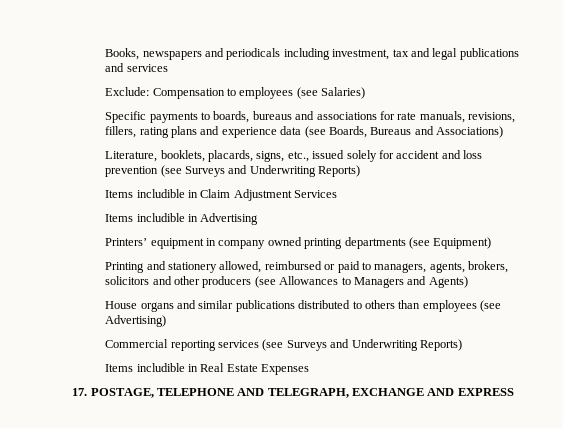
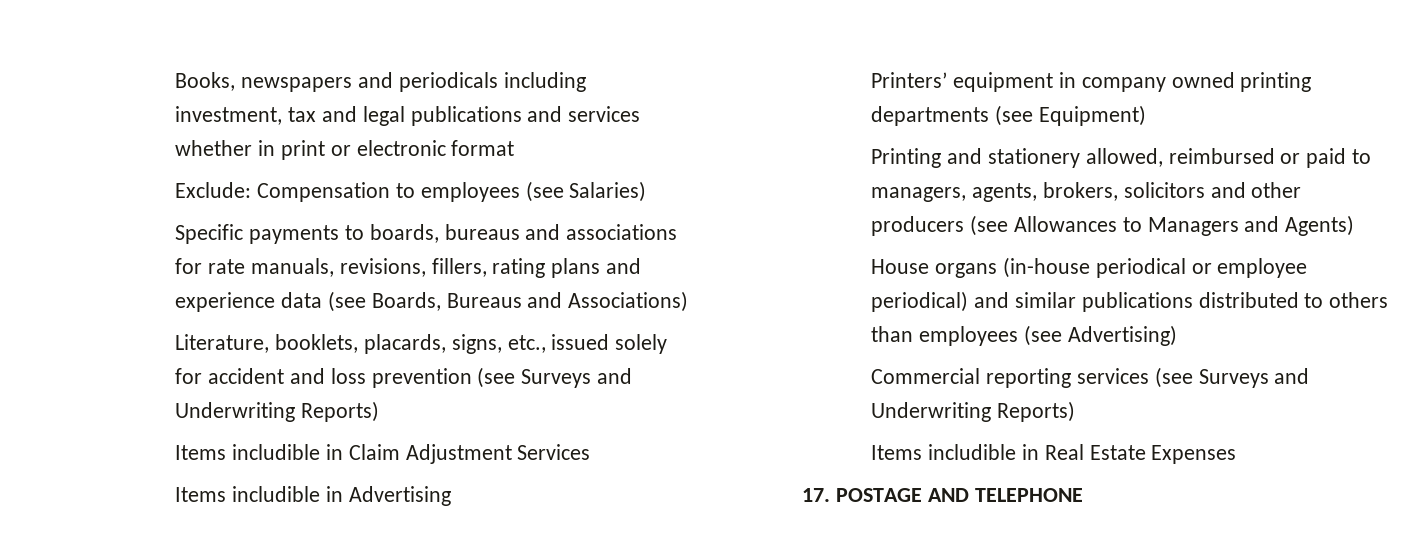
- Books, newspapers and periodicals including investment, tax and legal publications and services
+ Books, newspapers and periodicals including investment, tax and legal publications and services whether in print or electronic format
- House organs and similar publications distributed to others than employees (see Advertising)
+ House organs (in-house periodical or employee periodical) and similar publications distributed to others than employees (see Advertising)
- 17. POSTAGE, TELEPHONE AND TELEGRAPH, EXCHANGE AND EXPRESS
+ 17. POSTAGE AND TELEPHONE

